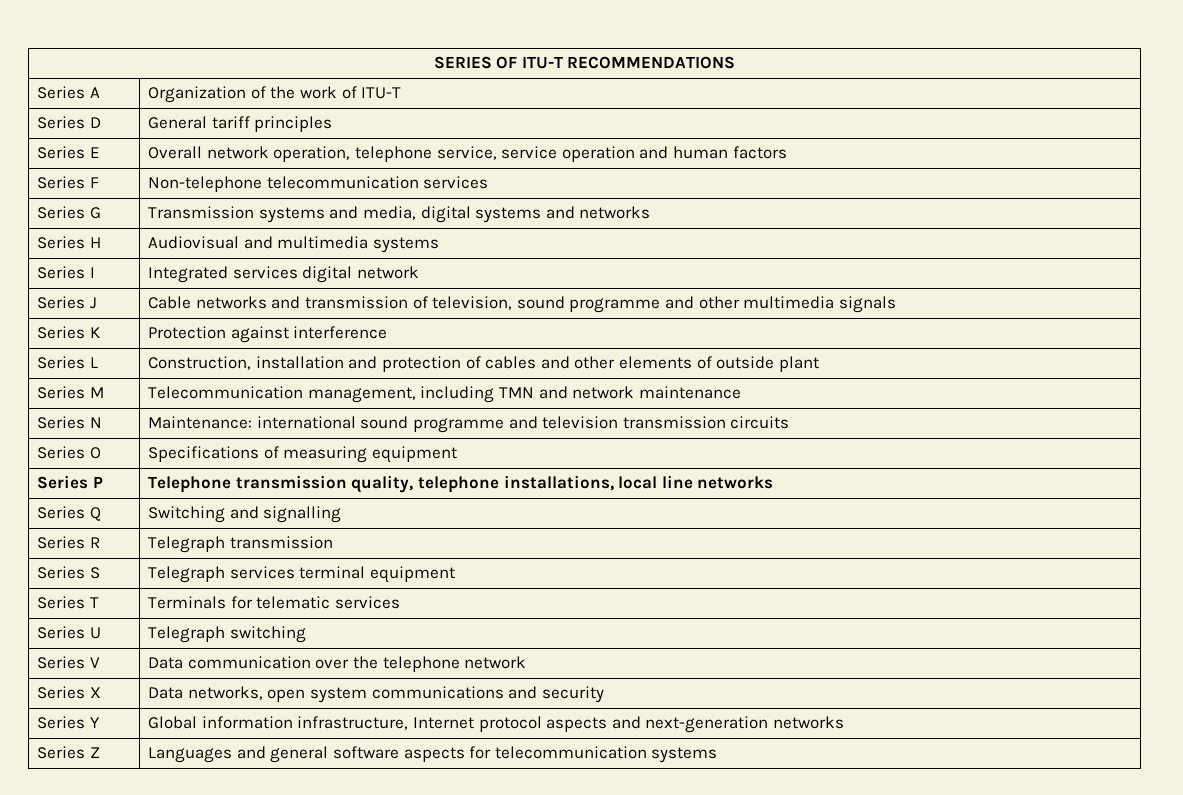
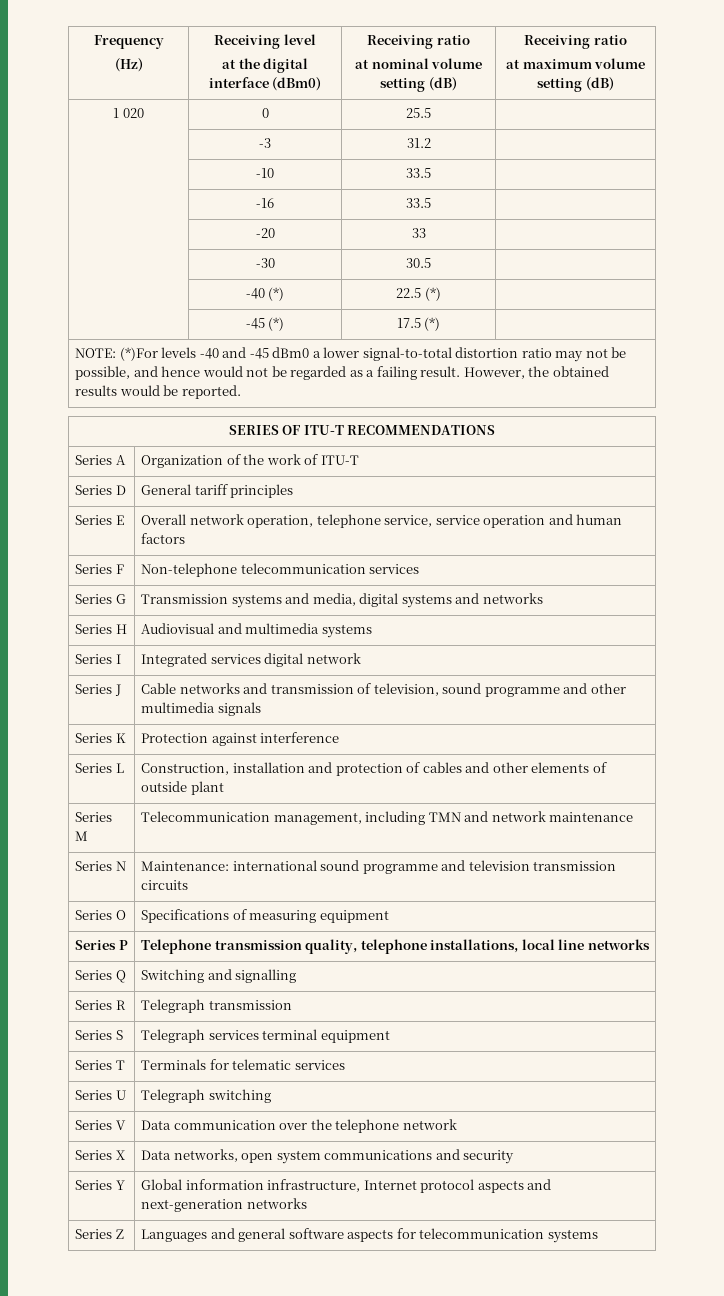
+ Frequency
+ (Hz) | Receiving level
+ at the digital interface (dBm0) | Receiving ratio
+ at nominal volume setting (dB) | Receiving ratio
+ at maximum volume setting (dB)
+ 1 020 | 0 | 25.5 |
+ | -3 | 31.2 |
+ | -10 | 33.5 |
+ | -16 | 33.5 |
+ | -20 | 33 |
+ | -30 | 30.5 |
+ | -40 (*) | 22.5 (*) |
+ | -45 (*) | 17.5 (*) |
+ NOTE: (*)For levels -40 and -45 dBm0 a lower signal-to-total distortion ratio may not be possible, and hence would not be regarded as a failing result. However, the obtained results would be reported.

